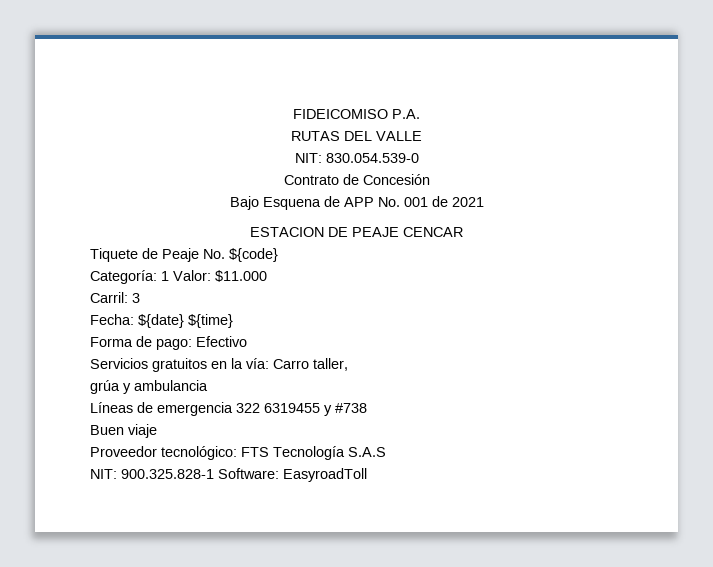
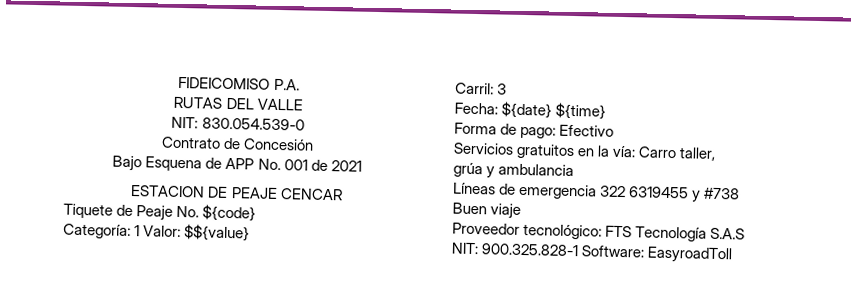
- Categoría: 1 Valor: $11.000
+ Categoría: 1 Valor: $${value}

